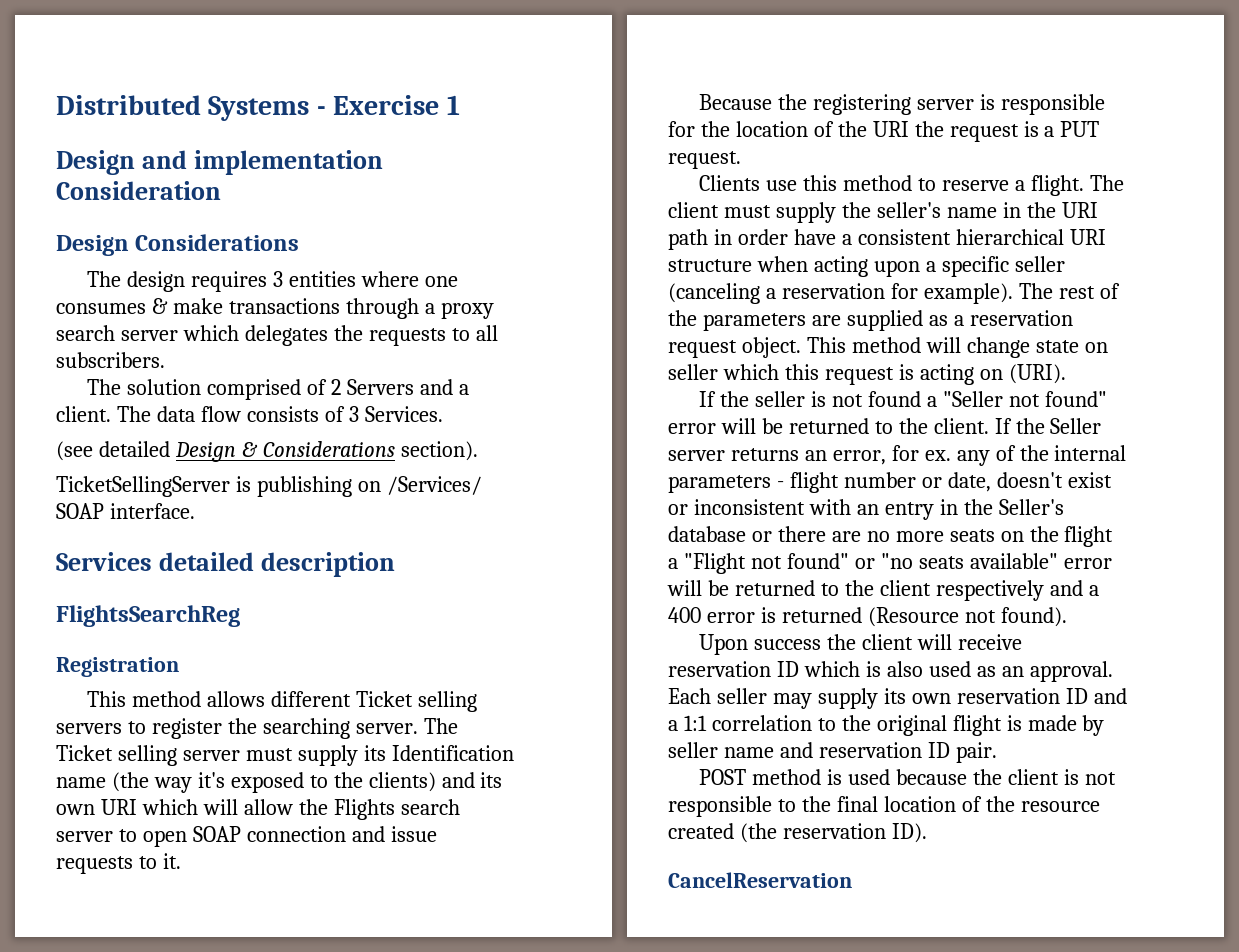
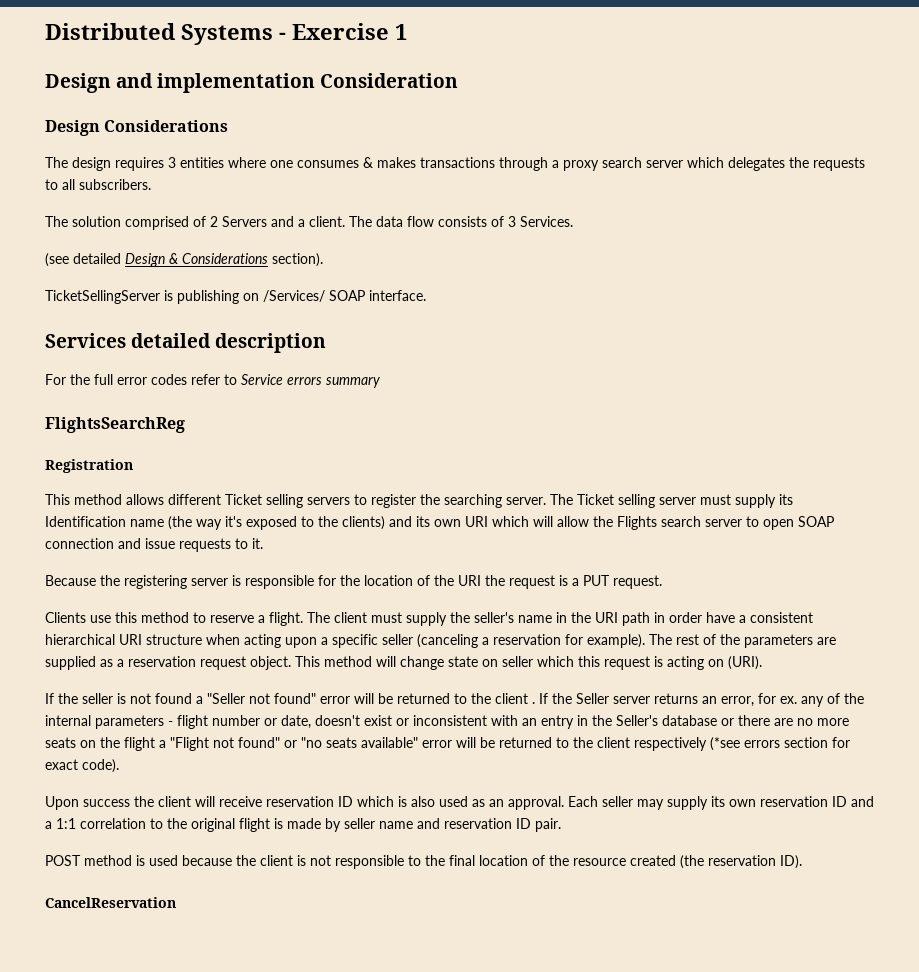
- The design requires 3 entities where one consumes & make transactions through a proxy search server which delegates the requests to all subscribers.
+ The design requires 3 entities where one consumes & makes transactions through a proxy search server which delegates the requests to all subscribers.
+ For the full error codes refer to Service errors summary
- If the seller is not found a "Seller not found" error will be returned to the client.
+ If the seller is not found a "Seller not found" error will be returned to the client .
- If the Seller server returns an error, for ex. any of the internal parameters - flight number or date, doesn't exist or inconsistent with an entry in the Seller's database or there are no more seats on the flight a "Flight not found" or "no seats available" error will be returned to the client respectively and a 400 error is returned (Resource not found).
+ If the Seller server returns an error, for ex. any of the internal parameters - flight number or date, doesn't exist or inconsistent with an entry in the Seller's database or there are no more seats on the flight a "Flight not found" or "no seats available" error will be returned to the client respectively (*see errors section for exact code).

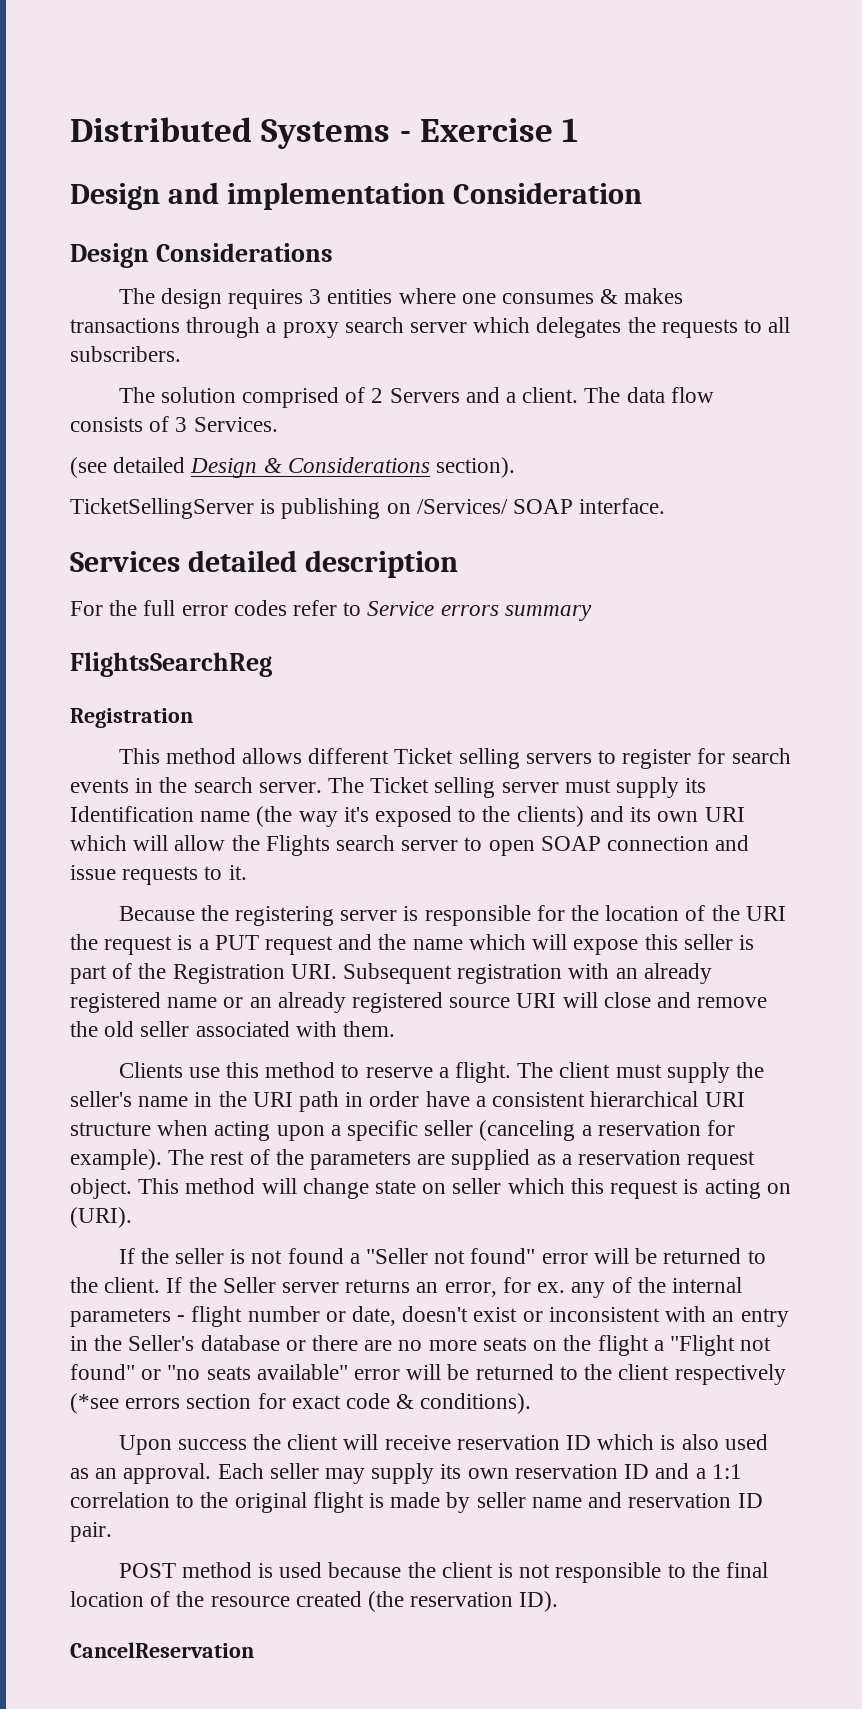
- This method allows different Ticket selling servers to register the searching server.
+ This method allows different Ticket selling servers to register for search events in the search server.
- Because the registering server is responsible for the location of the URI the request is a PUT request.
+ Because the registering server is responsible for the location of the URI the request is a PUT request and the name which will expose this seller is part of the Registration URI. Subsequent registration with an already registered name or an already registered source URI will close and remove the old seller associated with them.
- If the seller is not found a "Seller not found" error will be returned to the client .
+ If the seller is not found a "Seller not found" error will be returned to the client.
- If the Seller server returns an error, for ex. any of the internal parameters - flight number or date, doesn't exist or inconsistent with an entry in the Seller's database or there are no more seats on the flight a "Flight not found" or "no seats available" error will be returned to the client respectively (*see errors section for exact code).
+ If the Seller server returns an error, for ex. any of the internal parameters - flight number or date, doesn't exist or inconsistent with an entry in the Seller's database or there are no more seats on the flight a "Flight not found" or "no seats available" error will be returned to the client respectively (*see errors section for exact code & conditions).

